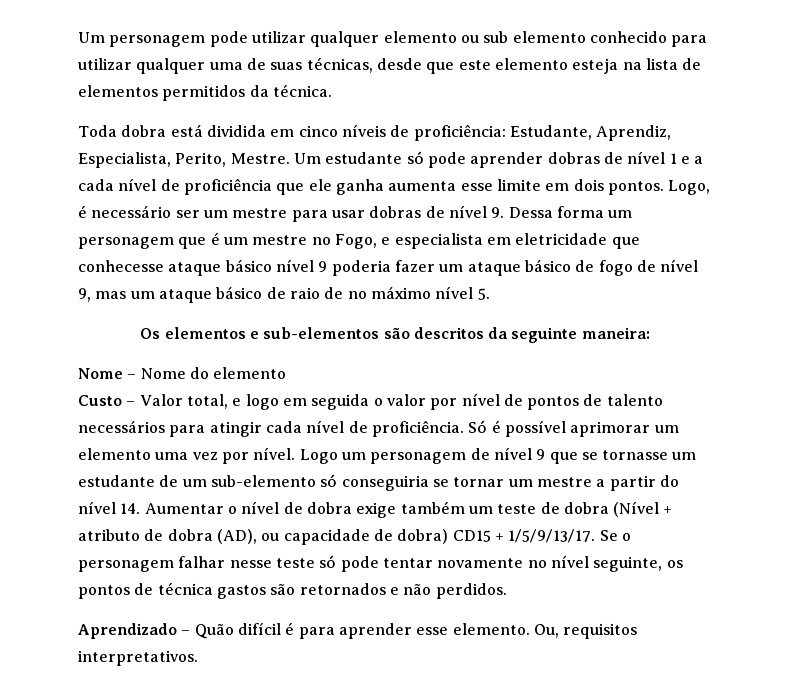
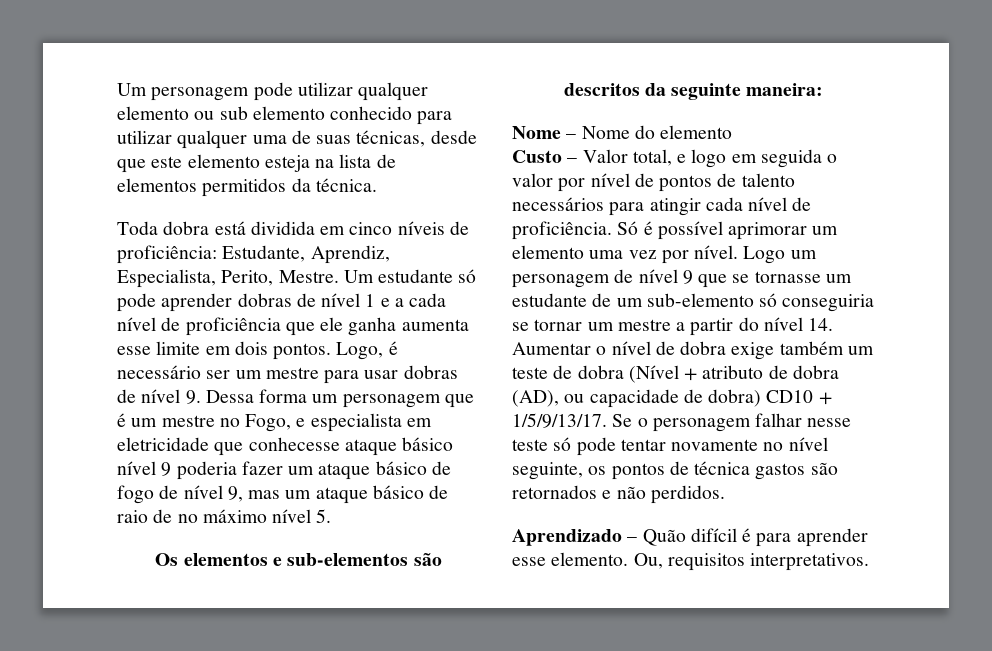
- Logo um personagem de nível 9 que se tornasse um estudante de um sub-elemento só conseguiria se tornar um mestre a partir do nível 14. Aumentar o nível de dobra exige também um teste de dobra (Nível + atributo de dobra (AD), ou capacidade de dobra) CD15 + 1/5/9/13/17.
+ Logo um personagem de nível 9 que se tornasse um estudante de um sub-elemento só conseguiria se tornar um mestre a partir do nível 14. Aumentar o nível de dobra exige também um teste de dobra (Nível + atributo de dobra (AD), ou capacidade de dobra) CD10 + 1/5/9/13/17.

